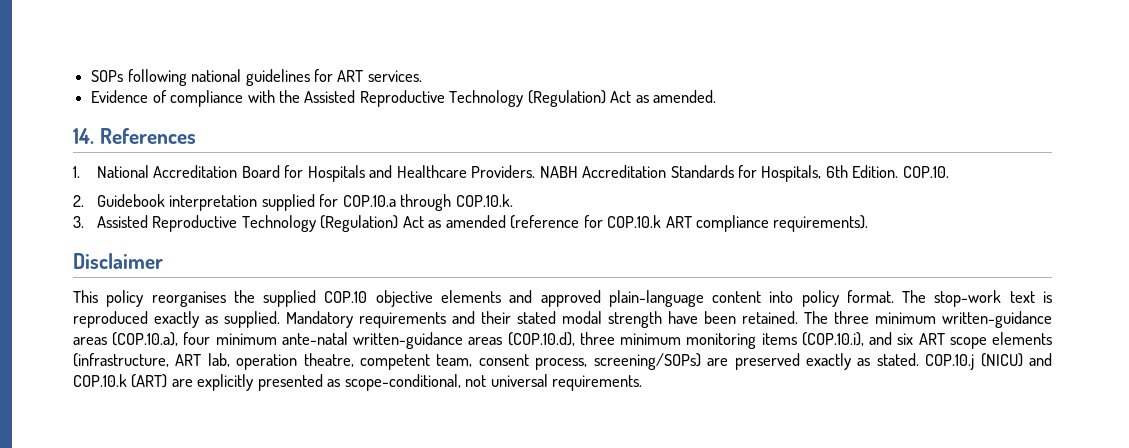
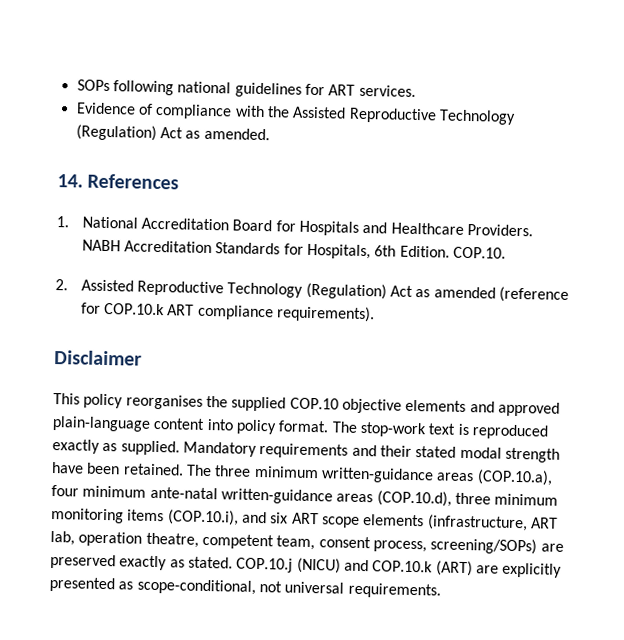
- 2. Guidebook interpretation supplied for COP.10.a through COP.10.k.
- 3. Assisted Reproductive Technology (Regulation) Act as amended (reference for COP.10.k ART compliance requirements).
+ 2. Assisted Reproductive Technology (Regulation) Act as amended (reference for COP.10.k ART compliance requirements).

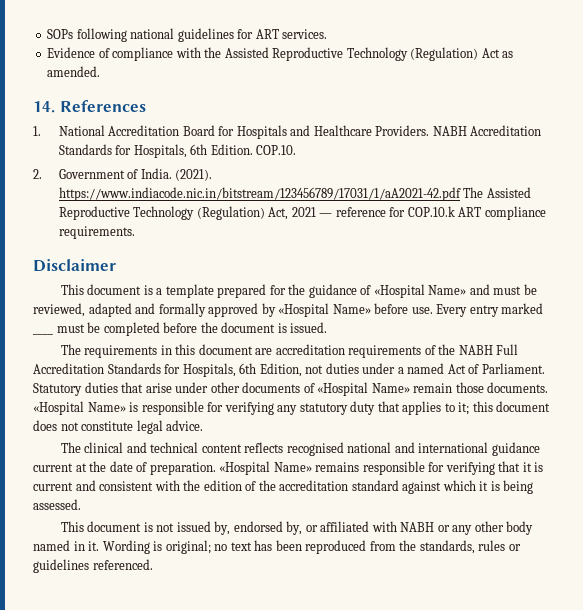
- 2. Assisted Reproductive Technology (Regulation) Act as amended (reference for COP.10.k ART compliance requirements).
+ 2. Government of India. (2021). https://www.indiacode.nic.in/bitstream/123456789/17031/1/aA2021-42.pdf The Assisted Reproductive Technology (Regulation) Act, 2021 — reference for COP.10.k ART compliance requirements.
- This policy reorganises the supplied COP.10 objective elements and approved plain-language content into policy format. The stop-work text is reproduced exactly as supplied. Mandatory requirements and their stated modal strength have been retained. The three minimum written-guidance areas (COP.10.a), four minimum ante-natal written-guidance areas (COP.10.d), three minimum monitoring items (COP.10.i), and six ART scope elements (infrastructure, ART lab, operation theatre, competent team, consent process, screening/SOPs) are preserved exactly as stated. COP.10.j (NICU) and COP.10.k (ART) are explicitly presented as scope-conditional, not universal requirements.
+ This document is a template prepared for the guidance of «Hospital Name» and must be reviewed, adapted and formally approved by «Hospital Name» before use. Every entry marked ____ must be completed before the document is issued.
+ The requirements in this document are accreditation requirements of the NABH Full Accreditation Standards for Hospitals, 6th Edition, not duties under a named Act of Parliament. Statutory duties that arise under other documents of «Hospital Name» remain those documents. «Hospital Name» is responsible for verifying any statutory duty that applies to it; this document does not constitute legal advice.
+ The clinical and technical content reflects recognised national and international guidance current at the date of preparation. «Hospital Name» remains responsible for verifying that it is current and consistent with the edition of the accreditation standard against which it is being assessed.
+ This document is not issued by, endorsed by, or affiliated with NABH or any other body named in it. Wording is original; no text has been reproduced from the standards, rules or guidelines referenced.

